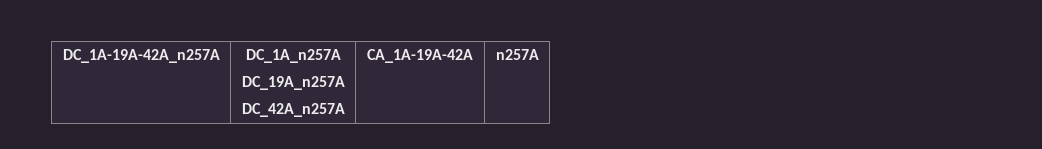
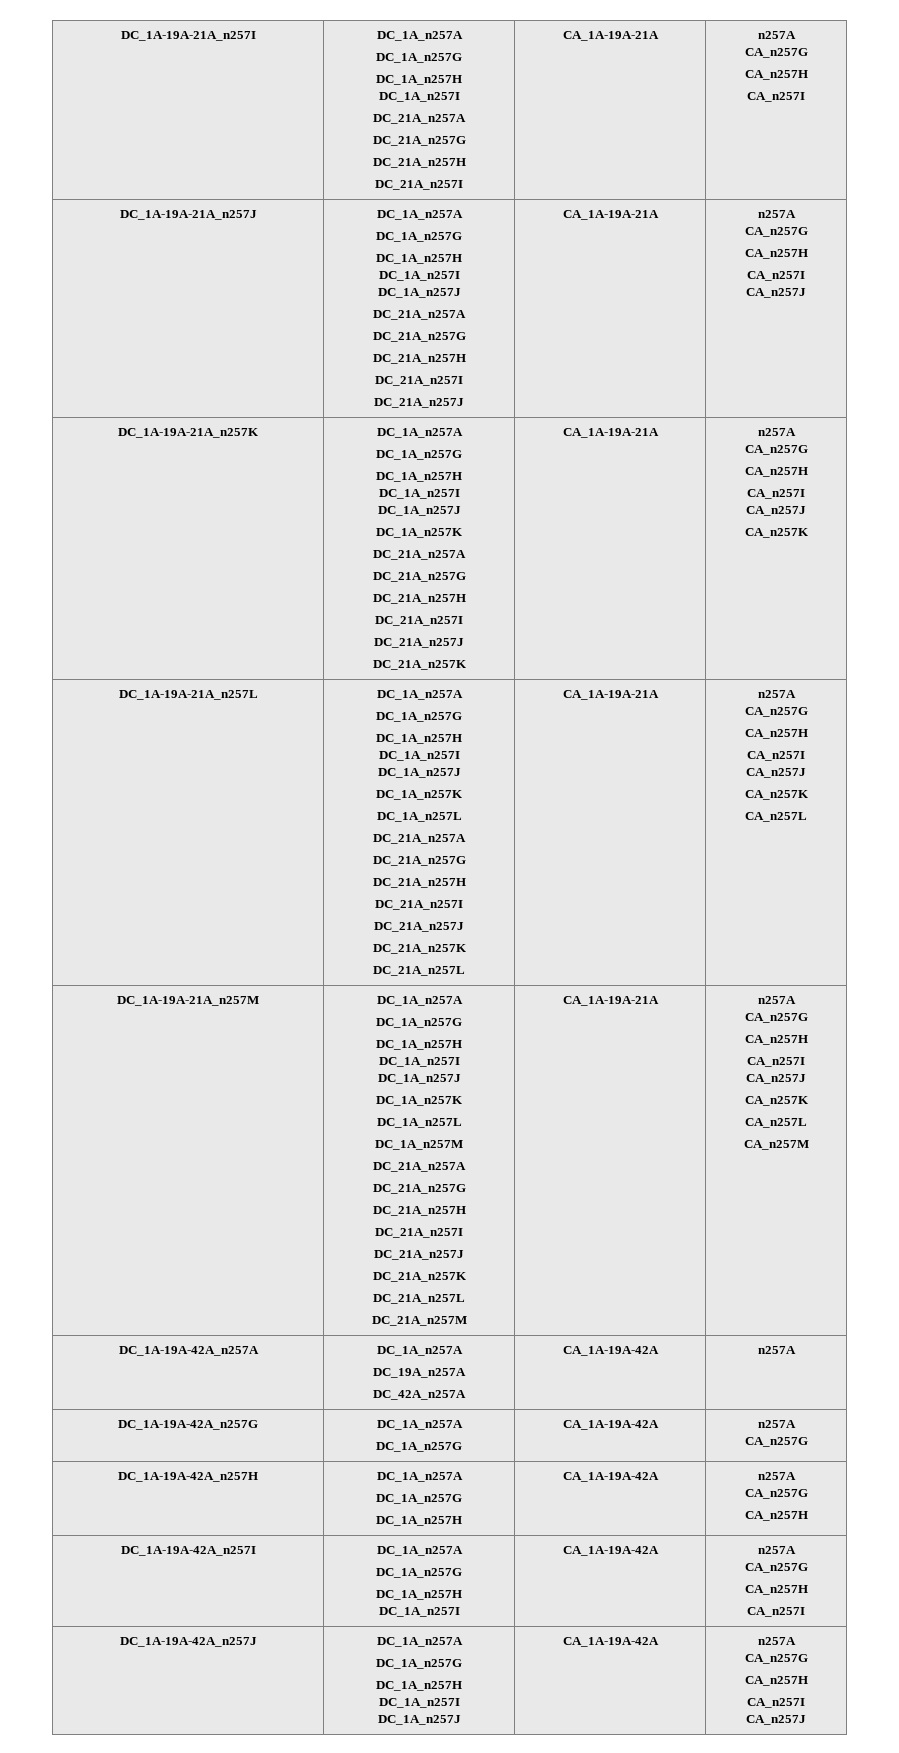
+ DC_1A-19A-21A_n257I | DC_1A_n257A
+ DC_1A_n257G
+ DC_1A_n257H
+ DC_1A_n257I
+ DC_21A_n257A
+ DC_21A_n257G
+ DC_21A_n257H
+ DC_21A_n257I | CA_1A-19A-21A | n257A
+ CA_n257G
+ CA_n257H
+ CA_n257I
+ DC_1A-19A-21A_n257J | DC_1A_n257A
+ DC_1A_n257G
+ DC_1A_n257H
+ DC_1A_n257I
+ DC_1A_n257J
+ DC_21A_n257A
+ DC_21A_n257G
+ DC_21A_n257H
+ DC_21A_n257I
+ DC_21A_n257J | CA_1A-19A-21A | n257A
+ CA_n257G
+ CA_n257H
+ CA_n257I
+ CA_n257J
+ DC_1A-19A-21A_n257K | DC_1A_n257A
+ DC_1A_n257G
+ DC_1A_n257H
+ DC_1A_n257I
+ DC_1A_n257J
+ DC_1A_n257K
+ DC_21A_n257A
+ DC_21A_n257G
+ DC_21A_n257H
+ DC_21A_n257I
+ DC_21A_n257J
+ DC_21A_n257K | CA_1A-19A-21A | n257A
+ CA_n257G
+ CA_n257H
+ CA_n257I
+ CA_n257J
+ CA_n257K
+ DC_1A-19A-21A_n257L | DC_1A_n257A
+ DC_1A_n257G
+ DC_1A_n257H
+ DC_1A_n257I
+ DC_1A_n257J
+ DC_1A_n257K
+ DC_1A_n257L
+ DC_21A_n257A
+ DC_21A_n257G
+ DC_21A_n257H
+ DC_21A_n257I
+ DC_21A_n257J
+ DC_21A_n257K
+ DC_21A_n257L | CA_1A-19A-21A | n257A
+ CA_n257G
+ CA_n257H
+ CA_n257I
+ CA_n257J
+ CA_n257K
+ CA_n257L
+ DC_1A-19A-21A_n257M | DC_1A_n257A
+ DC_1A_n257G
+ DC_1A_n257H
+ DC_1A_n257I
+ DC_1A_n257J
+ DC_1A_n257K
+ DC_1A_n257L
+ DC_1A_n257M
+ DC_21A_n257A
+ DC_21A_n257G
+ DC_21A_n257H
+ DC_21A_n257I
+ DC_21A_n257J
+ DC_21A_n257K
+ DC_21A_n257L
+ DC_21A_n257M | CA_1A-19A-21A | n257A
+ CA_n257G
+ CA_n257H
+ CA_n257I
+ CA_n257J
+ CA_n257K
+ CA_n257L
+ CA_n257M
+ DC_1A-19A-42A_n257G | DC_1A_n257A
+ DC_1A_n257G | CA_1A-19A-42A | n257A
+ CA_n257G
+ DC_1A-19A-42A_n257H | DC_1A_n257A
+ DC_1A_n257G
+ DC_1A_n257H | CA_1A-19A-42A | n257A
+ CA_n257G
+ CA_n257H
+ DC_1A-19A-42A_n257I | DC_1A_n257A
+ DC_1A_n257G
+ DC_1A_n257H
+ DC_1A_n257I | CA_1A-19A-42A | n257A
+ CA_n257G
+ CA_n257H
+ CA_n257I
+ DC_1A-19A-42A_n257J | DC_1A_n257A
+ DC_1A_n257G
+ DC_1A_n257H
+ DC_1A_n257I
+ DC_1A_n257J | CA_1A-19A-42A | n257A
+ CA_n257G
+ CA_n257H
+ CA_n257I
+ CA_n257J

